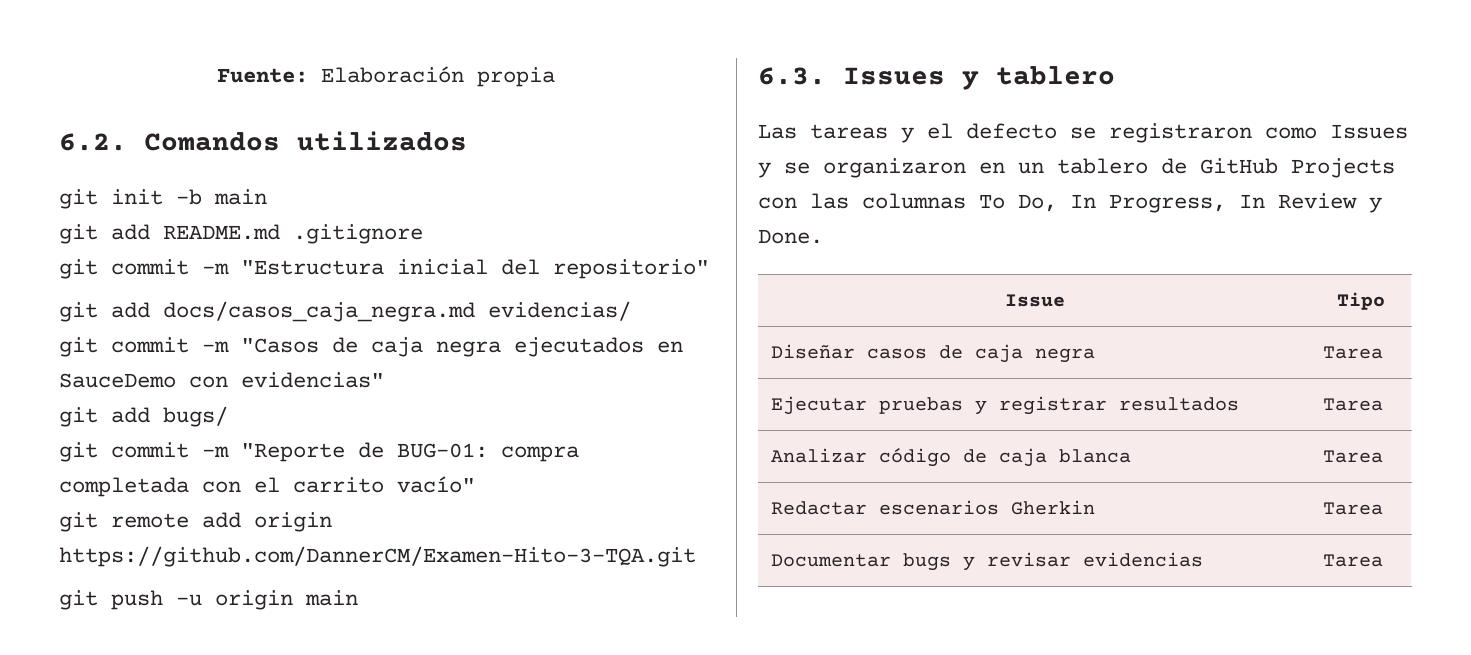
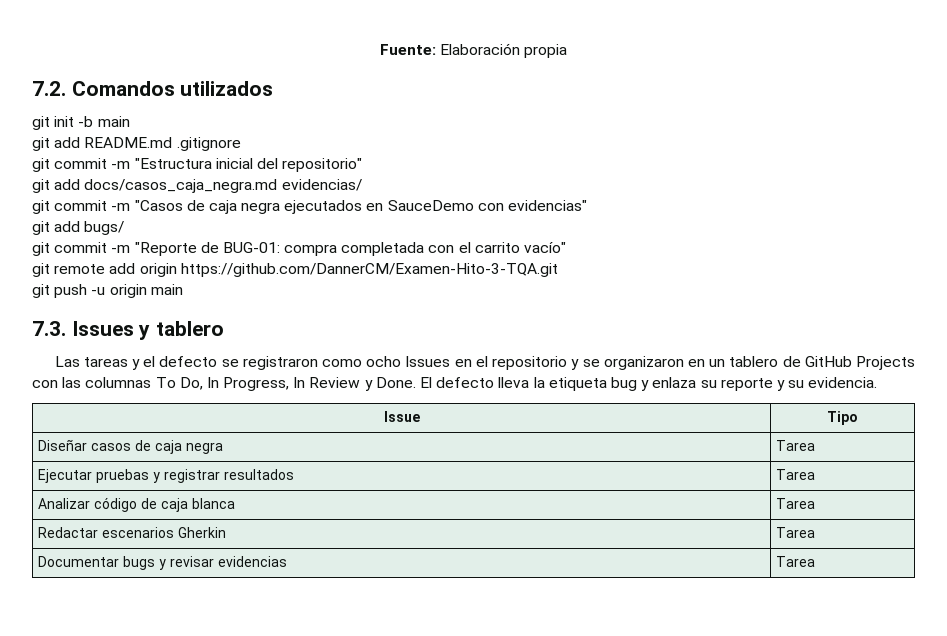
- 6.2. Comandos utilizados
+ 7.2. Comandos utilizados
- 6.3. Issues y tablero
+ 7.3. Issues y tablero
- Las tareas y el defecto se registraron como Issues y se organizaron en un tablero de GitHub Projects con las columnas To Do, In Progress, In Review y Done.
+ Las tareas y el defecto se registraron como ocho Issues en el repositorio y se organizaron en un tablero de GitHub Projects con las columnas To Do, In Progress, In Review y Done. El defecto lleva la etiqueta bug y enlaza su reporte y su evidencia.

